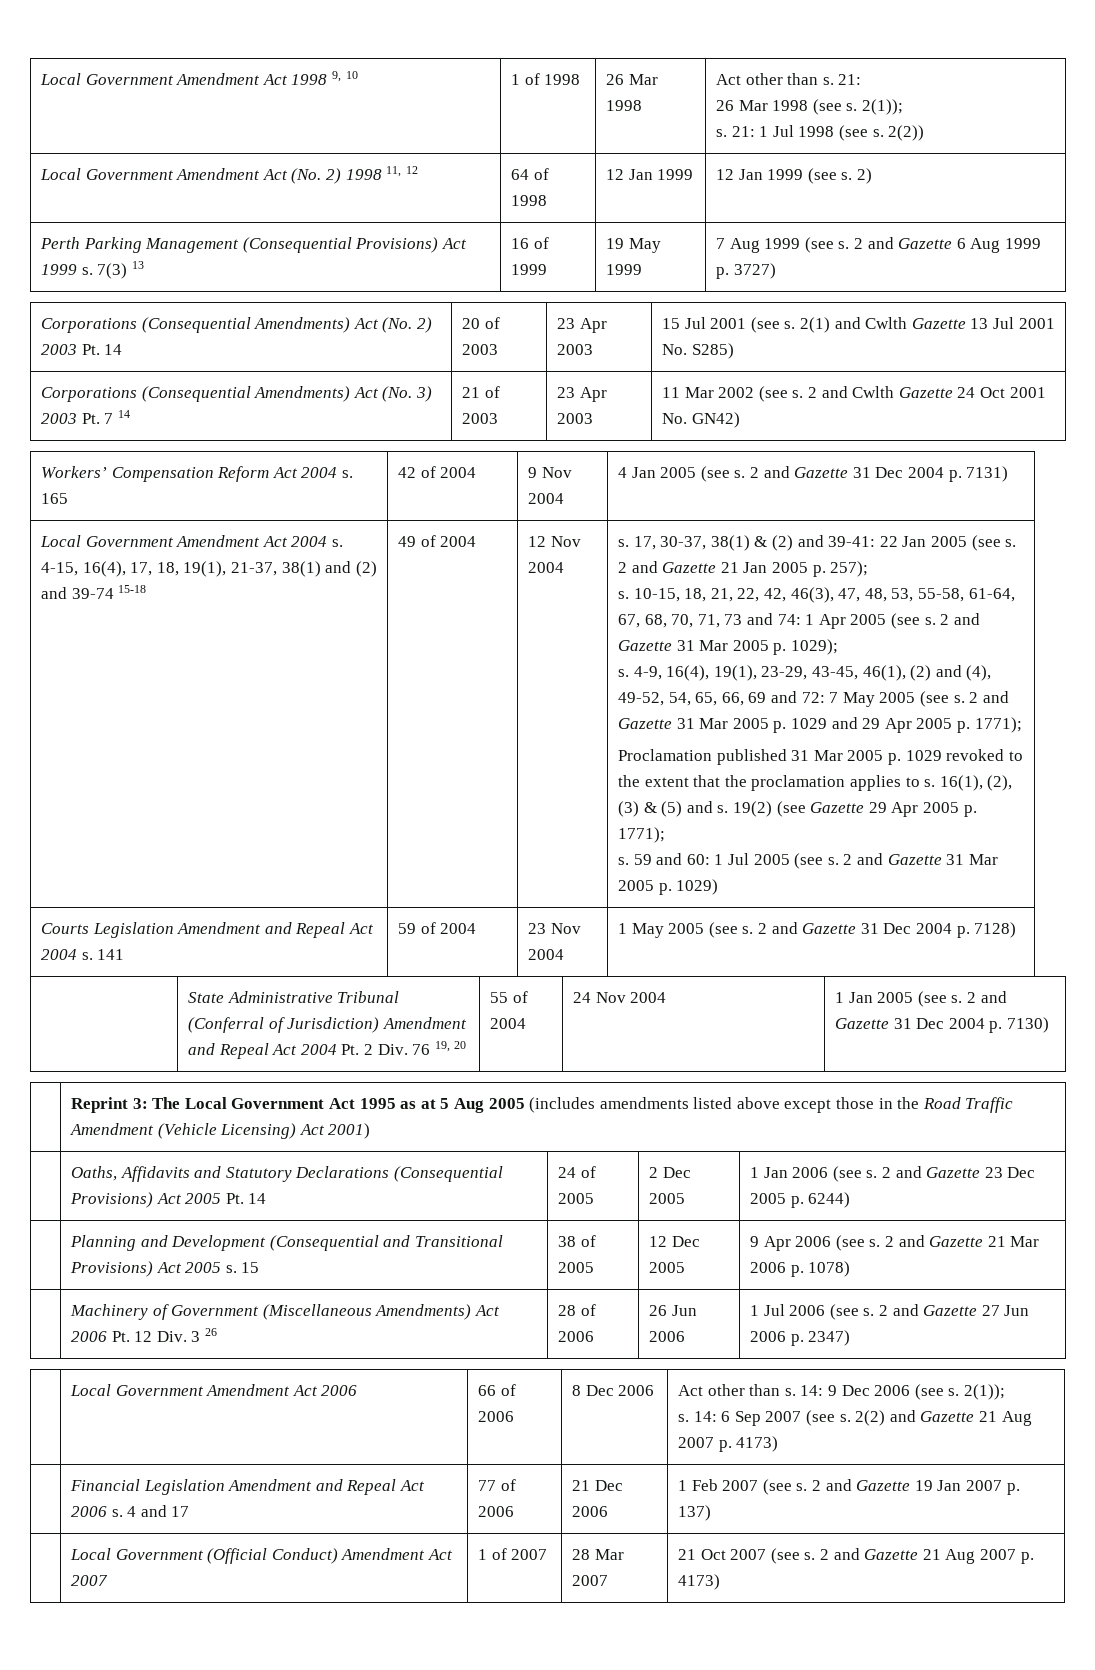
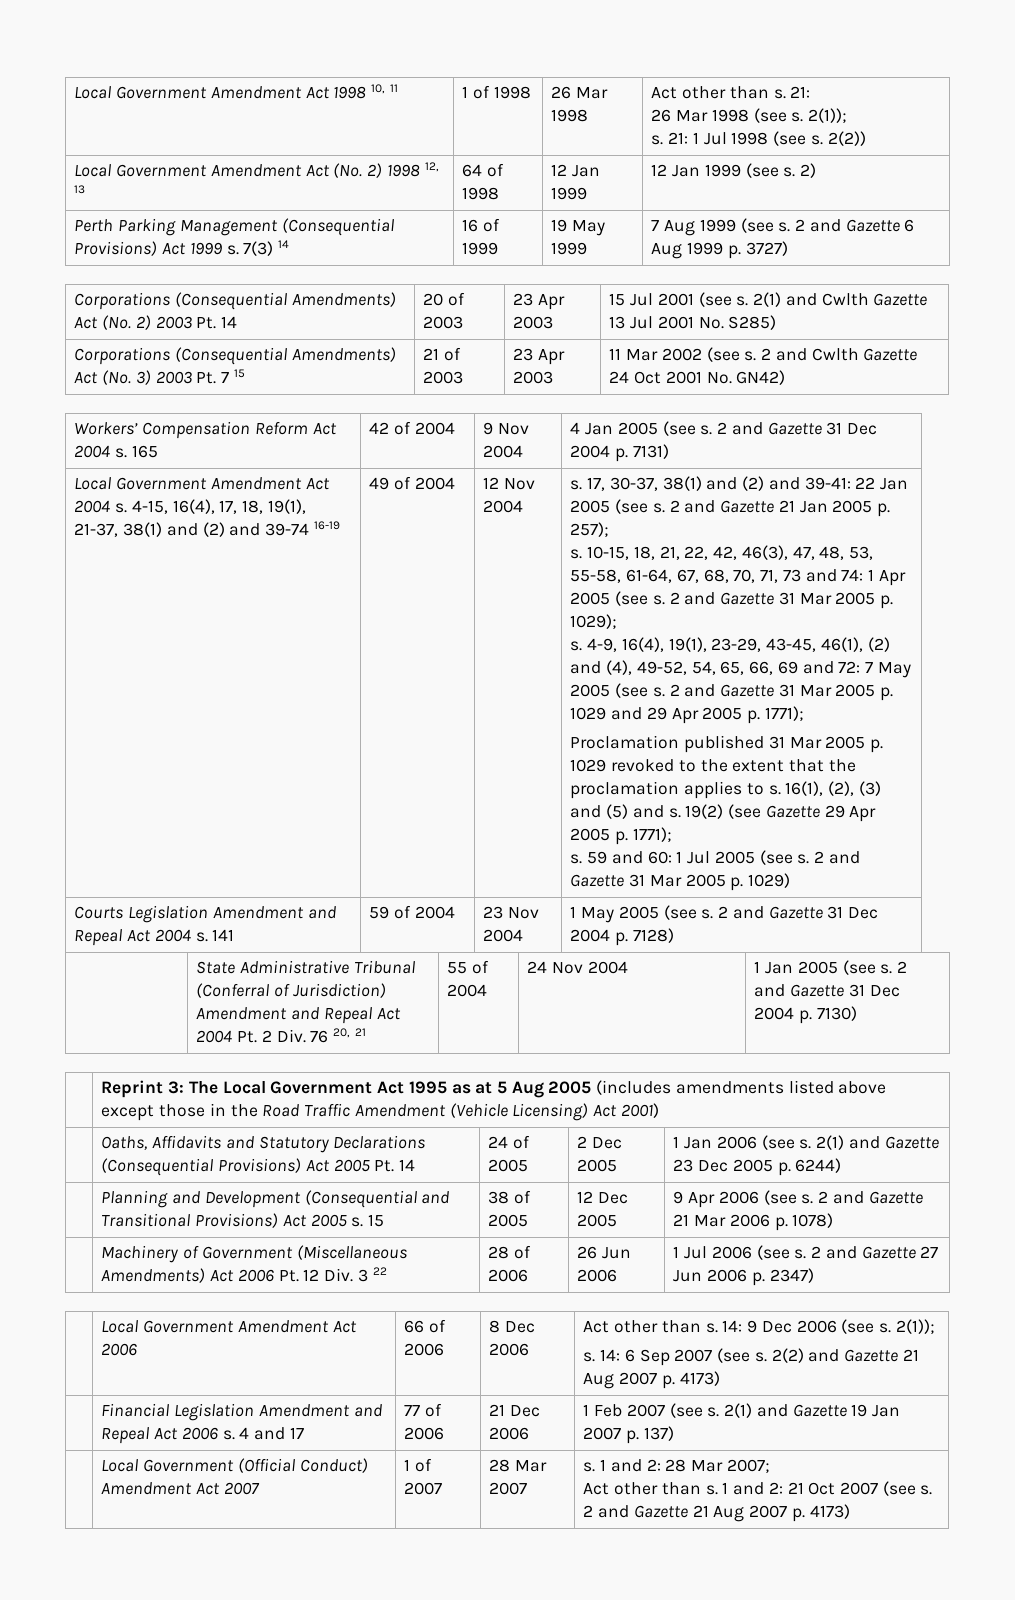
- Local Government Amendment Act 1998 9, 10 | 1 of 1998 | 26 Mar 1998 | Act other than s. 21:
+ Local Government Amendment Act 1998 10, 11 | 1 of 1998 | 26 Mar 1998 | Act other than s. 21:
- Local Government Amendment Act (No. 2) 1998 11, 12 | 64 of 1998 | 12 Jan 1999 | 12 Jan 1999 (see s. 2)
+ Local Government Amendment Act (No. 2) 1998 12, 13 | 64 of 1998 | 12 Jan 1999 | 12 Jan 1999 (see s. 2)
- Perth Parking Management (Consequential Provisions) Act 1999 s. 7(3) 13 | 16 of 1999 | 19 May 1999 | 7 Aug 1999 (see s. 2 and Gazette 6 Aug 1999 p. 3727)
+ Perth Parking Management (Consequential Provisions) Act 1999 s. 7(3) 14 | 16 of 1999 | 19 May 1999 | 7 Aug 1999 (see s. 2 and Gazette 6 Aug 1999 p. 3727)
- Corporations (Consequential Amendments) Act (No. 3) 2003 Pt. 7 14 | 21 of 2003 | 23 Apr 2003 | 11 Mar 2002 (see s. 2 and Cwlth Gazette 24 Oct 2001 No. GN42)
+ Corporations (Consequential Amendments) Act (No. 3) 2003 Pt. 7 15 | 21 of 2003 | 23 Apr 2003 | 11 Mar 2002 (see s. 2 and Cwlth Gazette 24 Oct 2001 No. GN42)
- 4-15, 16(4), 17, 18, 19(1), 21-37, 38(1) and (2) and 39-74 15-18
+ 4-15, 16(4), 17, 18, 19(1), 21-37, 38(1) and (2) and 39-74 16-19
- 17, 30-37, 38(1) & (2) and 39-41: 22 Jan 2005 (see s.
+ 17, 30-37, 38(1) and (2) and 39-41: 22 Jan 2005 (see s.
- 16(1), (2), (3) & (5) and s.
+ 16(1), (2), (3) and (5) and s.
- | State Administrative Tribunal (Conferral of Jurisdiction) Amendment and Repeal Act 2004 Pt. 2 Div. 76 19, 20 | 55 of 2004 | 24 Nov 2004 | 1 Jan 2005 (see s. 2 and Gazette 31 Dec 2004 p. 7130)
+ | State Administrative Tribunal (Conferral of Jurisdiction) Amendment and Repeal Act 2004 Pt. 2 Div. 76 20, 21 | 55 of 2004 | 24 Nov 2004 | 1 Jan 2005 (see s. 2 and Gazette 31 Dec 2004 p. 7130)
- | Oaths, Affidavits and Statutory Declarations (Consequential Provisions) Act 2005 Pt. 14 | 24 of 2005 | 2 Dec 2005 | 1 Jan 2006 (see s. 2 and Gazette 23 Dec 2005 p. 6244)
+ | Oaths, Affidavits and Statutory Declarations (Consequential Provisions) Act 2005 Pt. 14 | 24 of 2005 | 2 Dec 2005 | 1 Jan 2006 (see s. 2(1) and Gazette 23 Dec 2005 p. 6244)
- | Machinery of Government (Miscellaneous Amendments) Act 2006 Pt. 12 Div. 3 26 | 28 of 2006 | 26 Jun 2006 | 1 Jul 2006 (see s. 2 and Gazette 27 Jun 2006 p. 2347)
+ | Machinery of Government (Miscellaneous Amendments) Act 2006 Pt. 12 Div. 3 22 | 28 of 2006 | 26 Jun 2006 | 1 Jul 2006 (see s. 2 and Gazette 27 Jun 2006 p. 2347)
- | Financial Legislation Amendment and Repeal Act 2006 s. 4 and 17 | 77 of 2006 | 21 Dec 2006 | 1 Feb 2007 (see s. 2 and Gazette 19 Jan 2007 p. 137)
+ | Financial Legislation Amendment and Repeal Act 2006 s. 4 and 17 | 77 of 2006 | 21 Dec 2006 | 1 Feb 2007 (see s. 2(1) and Gazette 19 Jan 2007 p. 137)
- | Local Government (Official Conduct) Amendment Act 2007 | 1 of 2007 | 28 Mar 2007 | 21 Oct 2007 (see s. 2 and Gazette 21 Aug 2007 p. 4173)
+ | Local Government (Official Conduct) Amendment Act 2007 | 1 of 2007 | 28 Mar 2007 | s. 1 and 2: 28 Mar 2007;
+ Act other than s. 1 and 2: 21 Oct 2007 (see s. 2 and Gazette 21 Aug 2007 p. 4173)

